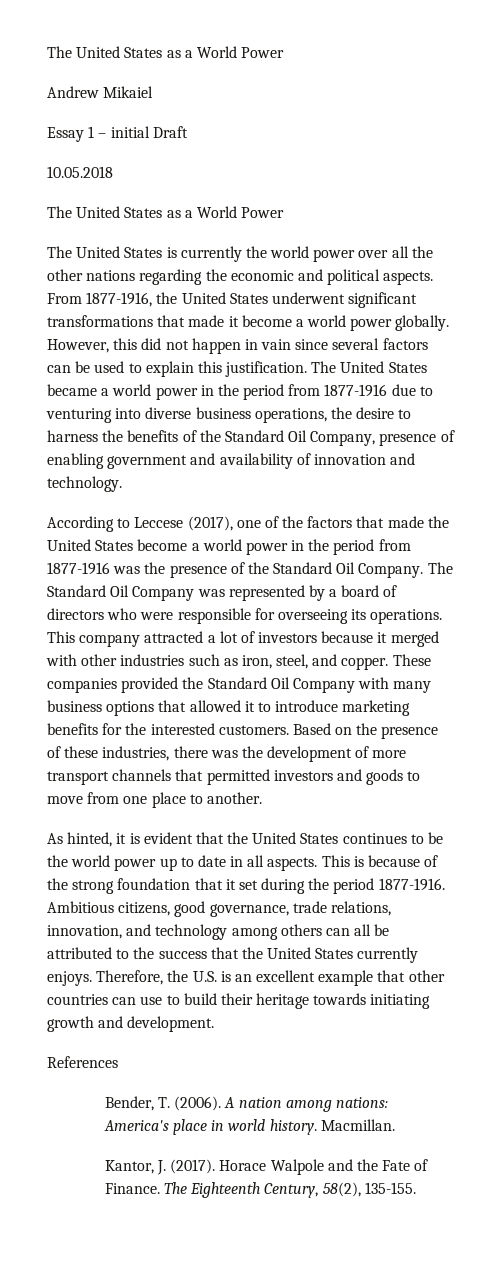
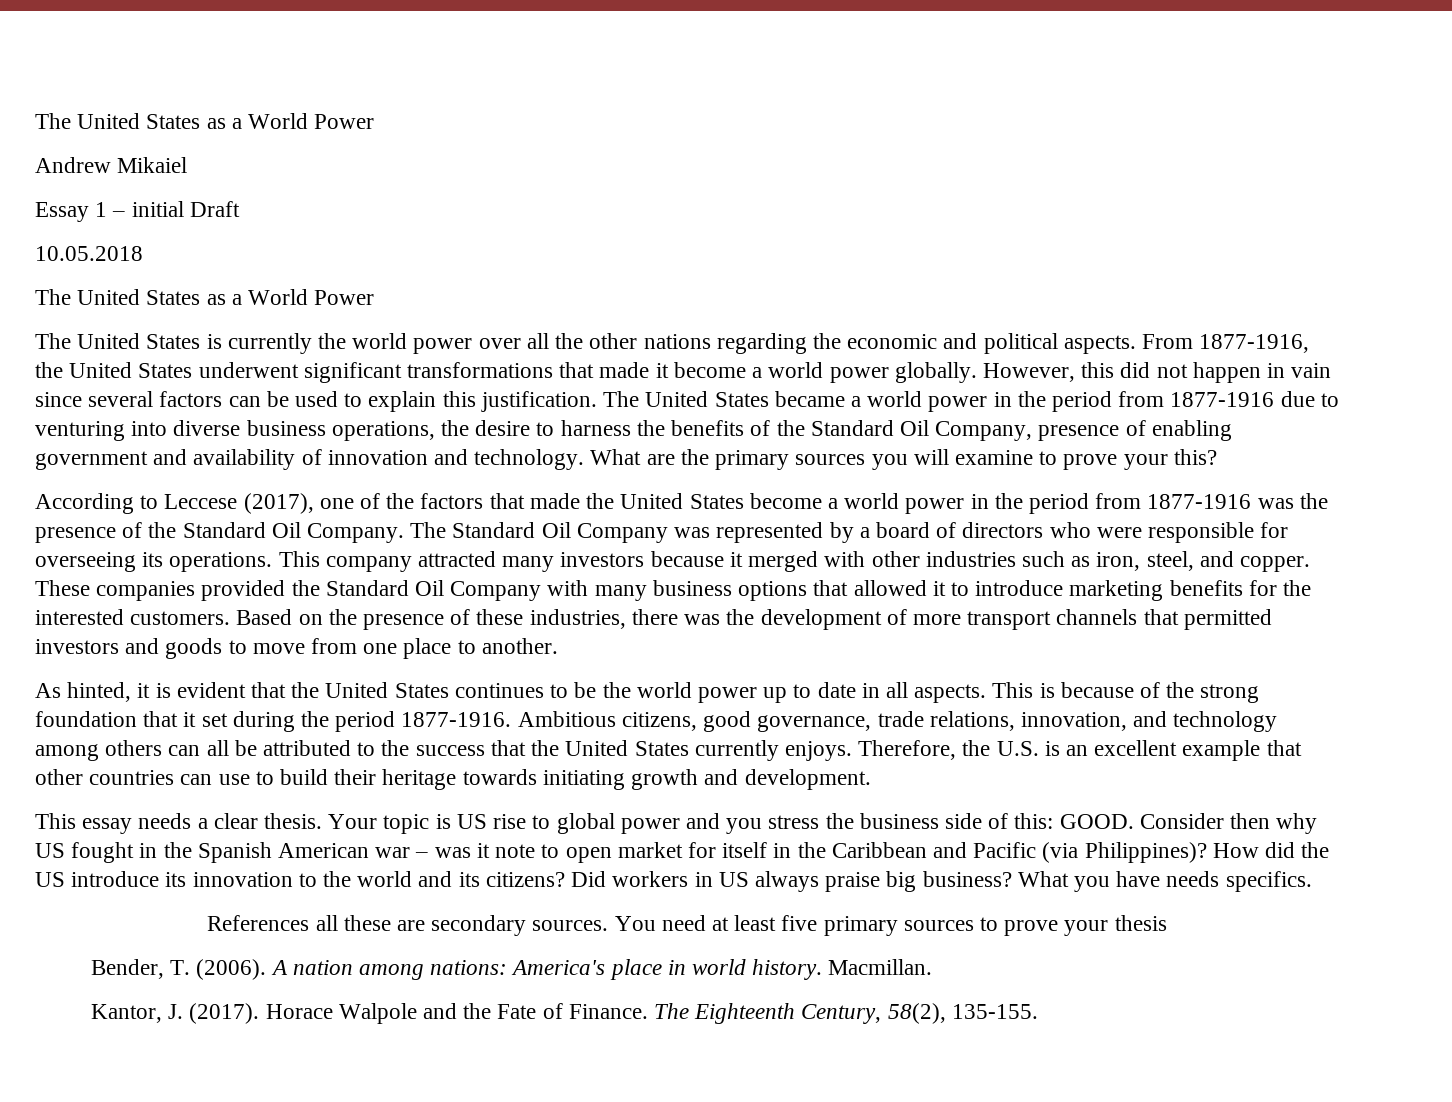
+ What are the primary sources you will examine to prove your this?
- This company attracted a lot of investors because it merged with other industries such as iron, steel, and copper.
+ This company attracted many investors because it merged with other industries such as iron, steel, and copper.
- References
+ This essay needs a clear thesis. Your topic is US rise to global power and you stress the business side of this: GOOD. Consider then why US fought in the Spanish American war – was it note to open market for itself in the Caribbean and Pacific (via Philippines)? How did the US introduce its innovation to the world and its citizens? Did workers in US always praise big business? What you have needs specifics.
+ References all these are secondary sources. You need at least five primary sources to prove your thesis

